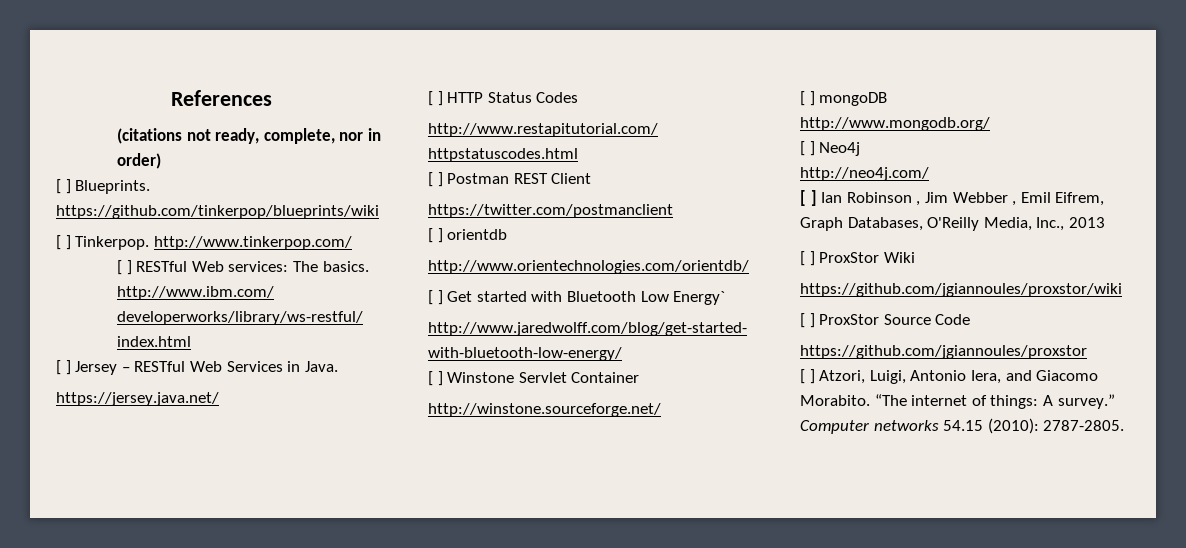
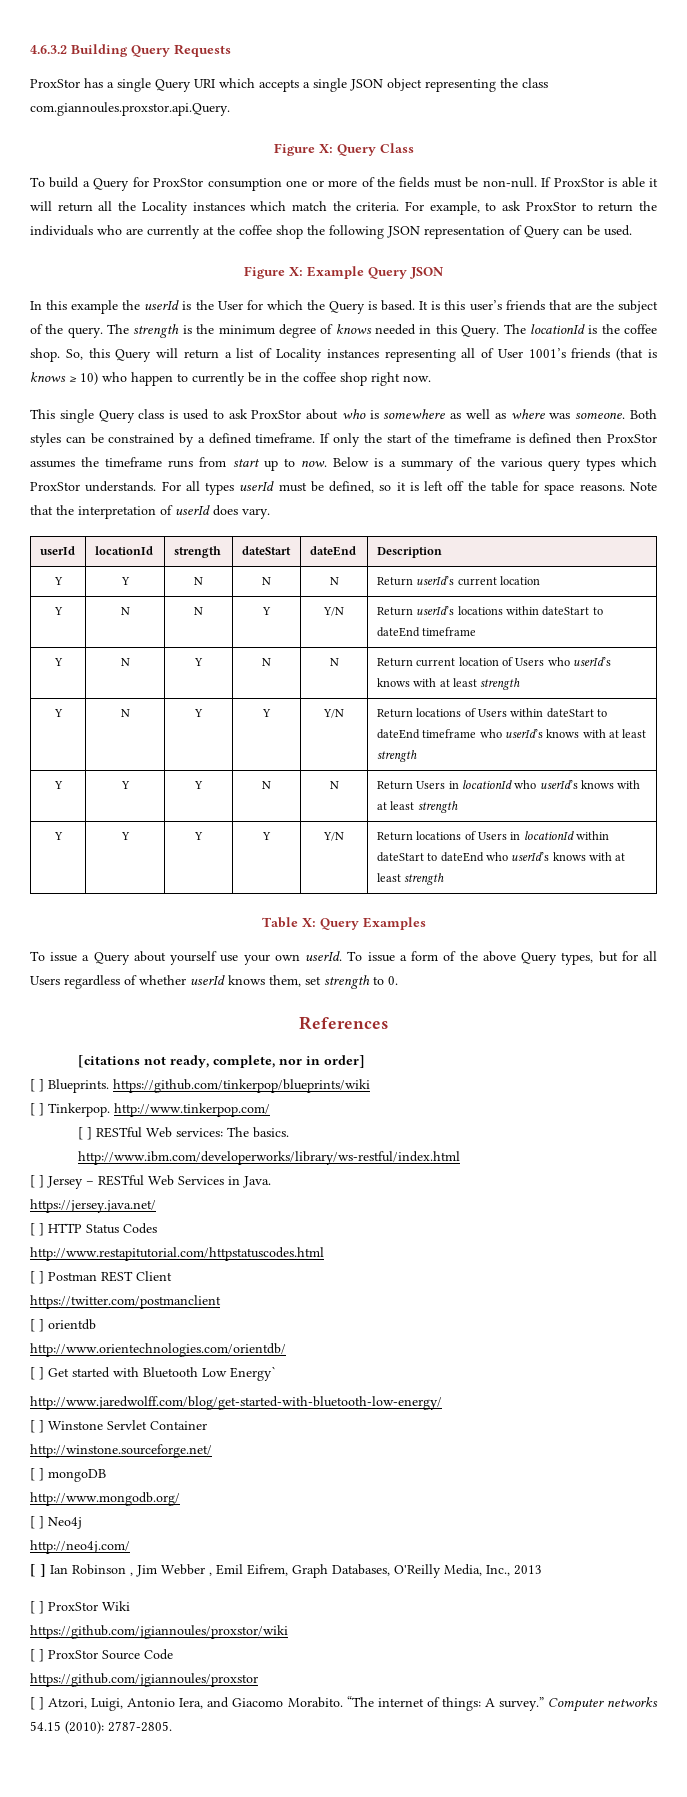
+ 4.6.3.2 Building Query Requests
+ ProxStor has a single Query URI which accepts a single JSON object representing the class com.giannoules.proxstor.api.Query.
+ Figure X: Query Class
+ To build a Query for ProxStor consumption one or more of the fields must be non-null. If ProxStor is able it will return all the Locality instances which match the criteria. For example, to ask ProxStor to return the individuals who are currently at the coffee shop the following JSON representation of Query can be used.
+ Figure X: Example Query JSON
+ In this example the userId is the User for which the Query is based. It is this user’s friends that are the subject of the query. The strength is the minimum degree of knows needed in this Query. The locationId is the coffee shop. So, this Query will return a list of Locality instances representing all of User 1001’s friends (that is knows ≥ 10) who happen to currently be in the coffee shop right now.
+ This single Query class is used to ask ProxStor about who is somewhere as well as where was someone. Both styles can be constrained by a defined timeframe. If only the start of the timeframe is defined then ProxStor assumes the timeframe runs from start up to now. Below is a summary of the various query types which ProxStor understands. For all types userId must be defined, so it is left off the table for space reasons. Note that the interpretation of userId does vary.
+ userId | locationId | strength | dateStart | dateEnd | Description
+ Y | Y | N | N | N | Return userId’s current location
+ Y | N | N | Y | Y/N | Return userId’s locations within dateStart to dateEnd timeframe
+ Y | N | Y | N | N | Return current location of Users who userId’s knows with at least strength
+ Y | N | Y | Y | Y/N | Return locations of Users within dateStart to dateEnd timeframe who userId’s knows with at least strength
+ Y | Y | Y | N | N | Return Users in locationId who userId’s knows with at least strength
+ Y | Y | Y | Y | Y/N | Return locations of Users in locationId within dateStart to dateEnd who userId’s knows with at least strength
+ Table X: Query Examples
+ To issue a Query about yourself use your own userId. To issue a form of the above Query types, but for all Users regardless of whether userId knows them, set strength to 0.
- (citations not ready, complete, nor in order)
+ [citations not ready, complete, nor in order]

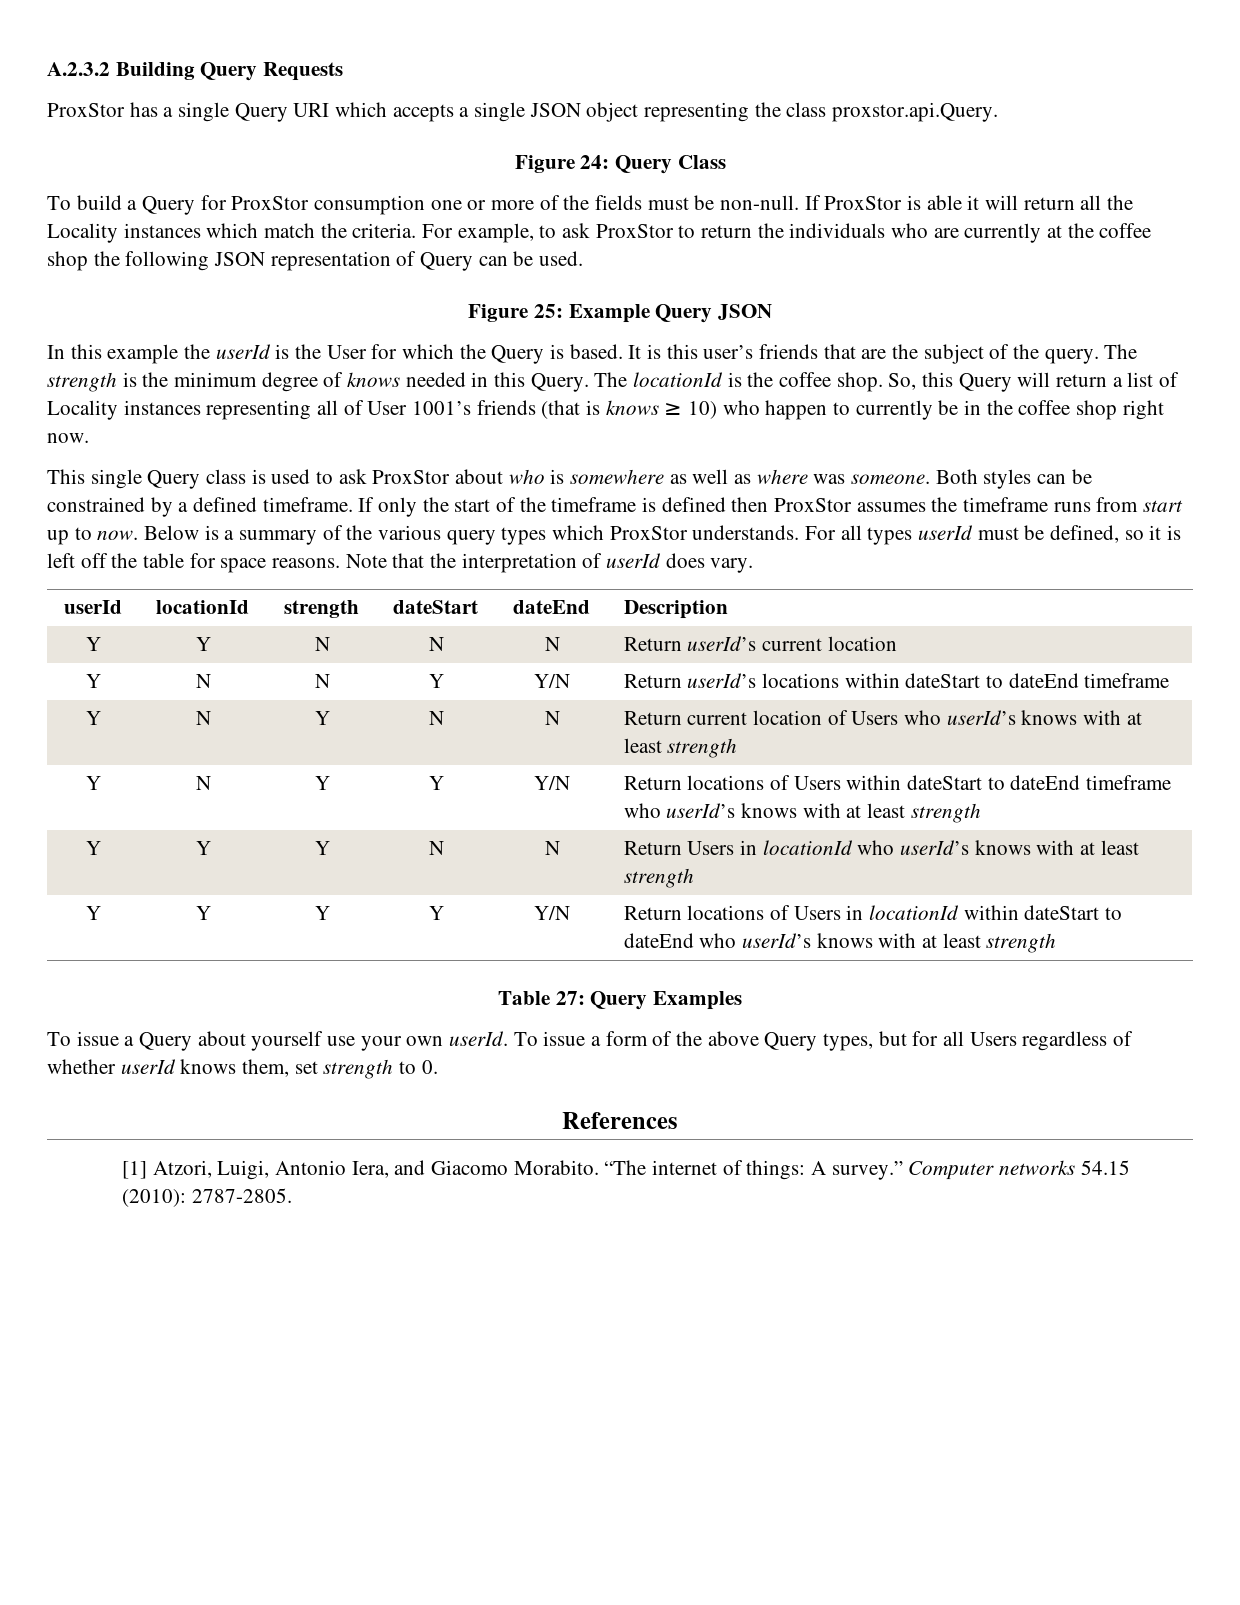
- 4.6.3.2 Building Query Requests
+ A.2.3.2 Building Query Requests
- ProxStor has a single Query URI which accepts a single JSON object representing the class com.giannoules.proxstor.api.Query.
- Figure X: Query Class
+ ProxStor has a single Query URI which accepts a single JSON object representing the class proxstor.api.Query.
+ Figure 24: Query Class
- Figure X: Example Query JSON
+ Figure 25: Example Query JSON
- Table X: Query Examples
+ Table 27: Query Examples
- [citations not ready, complete, nor in order]
- [ ] Blueprints. https://github.com/tinkerpop/blueprints/wiki
- [ ] Tinkerpop. http://www.tinkerpop.com/
- [ ] RESTful Web services: The basics. http://www.ibm.com/developerworks/library/ws-restful/index.html
- [ ] Jersey – RESTful Web Services in Java.
- https://jersey.java.net/
- [ ] HTTP Status Codes
- http://www.restapitutorial.com/httpstatuscodes.html
- [ ] Postman REST Client
- https://twitter.com/postmanclient
- [ ] orientdb
- http://www.orientechnologies.com/orientdb/
- [ ] Get started with Bluetooth Low Energy`
- http://www.jaredwolff.com/blog/get-started-with-bluetooth-low-energy/
- [ ] Winstone Servlet Container
- http://winstone.sourceforge.net/
- [ ] mongoDB
- http://www.mongodb.org/
- [ ] Neo4j
- http://neo4j.com/
- [ ] Ian Robinson , Jim Webber , Emil Eifrem, Graph Databases, O'Reilly Media, Inc., 2013
- [ ] ProxStor Wiki
- https://github.com/jgiannoules/proxstor/wiki
- [ ] ProxStor Source Code
- https://github.com/jgiannoules/proxstor
- [ ] Atzori, Luigi, Antonio Iera, and Giacomo Morabito.
+ [1] Atzori, Luigi, Antonio Iera, and Giacomo Morabito.

